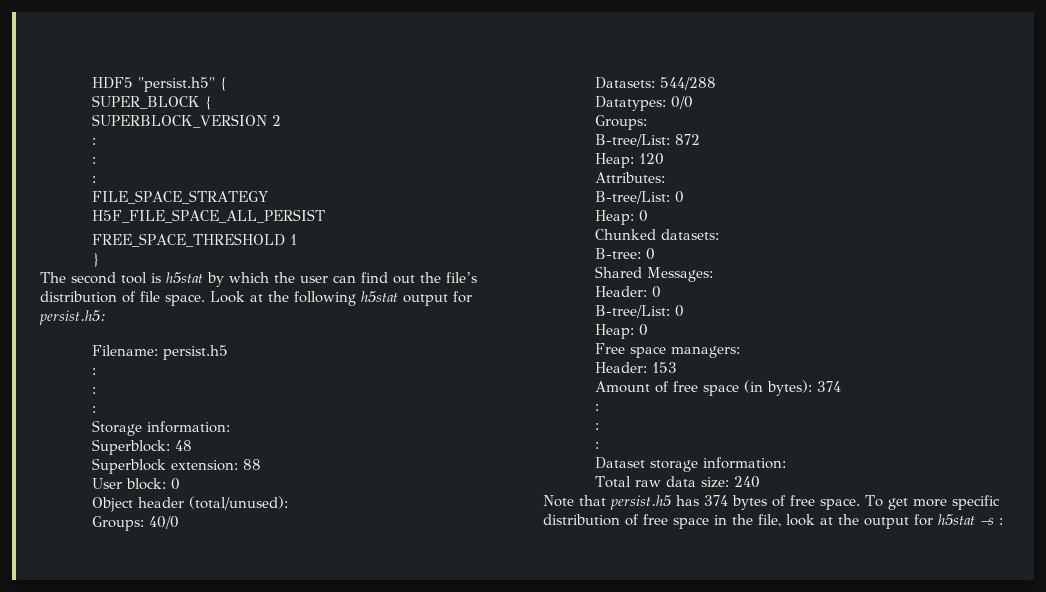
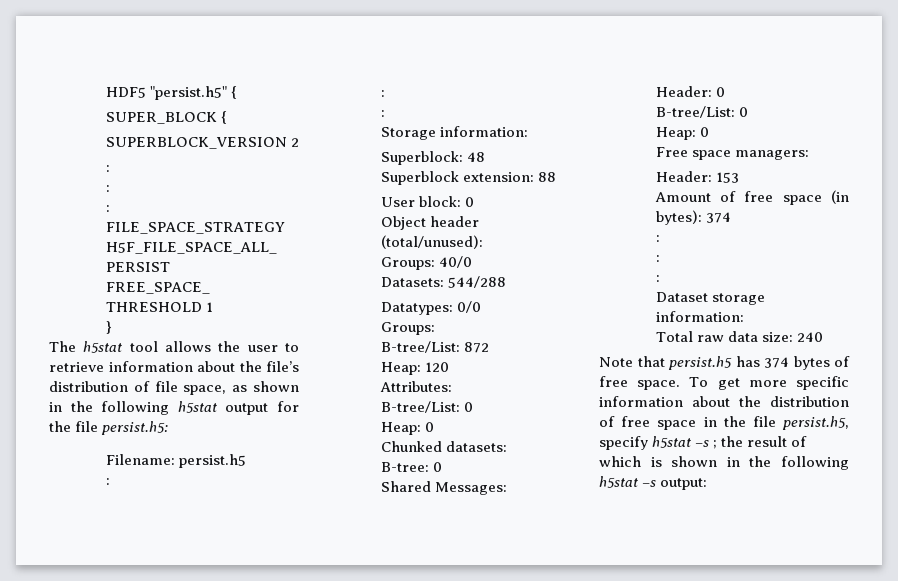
- The second tool is h5stat by which the user can find out the file’s distribution of file space. Look at the following h5stat output for persist.h5:
+ The h5stat tool allows the user to retrieve information about the file’s distribution of file space, as shown in the following h5stat output for the file persist.h5:
- To get more specific distribution of free space in the file, look at the output for h5stat –s :
+ To get more specific information about the distribution of free space in the file persist.h5, specify h5stat –s ; the result of which is shown in the following h5stat –s output:

